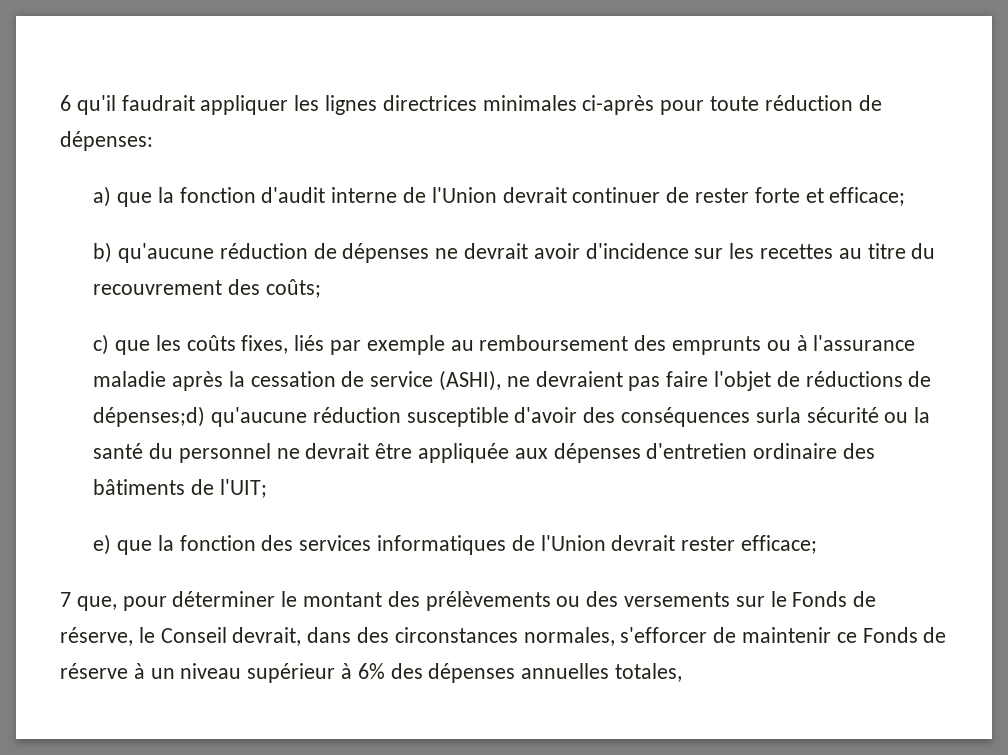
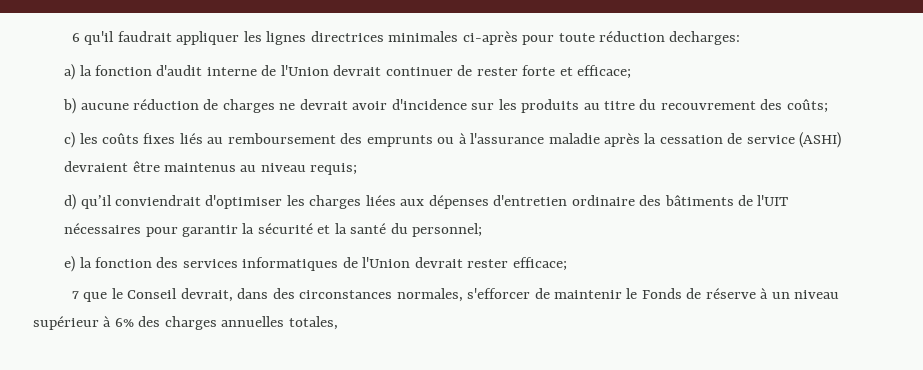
- 6 qu'il faudrait appliquer les lignes directrices minimales ci-après pour toute réduction de dépenses:
+ 6 qu'il faudrait appliquer les lignes directrices minimales ci-après pour toute réduction decharges:
- a) que la fonction d'audit interne de l'Union devrait continuer de rester forte et efficace;
+ a) la fonction d'audit interne de l'Union devrait continuer de rester forte et efficace;
- b) qu'aucune réduction de dépenses ne devrait avoir d'incidence sur les recettes au titre du recouvrement des coûts;
+ b) aucune réduction de charges ne devrait avoir d'incidence sur les produits au titre du recouvrement des coûts;
- c) que les coûts fixes, liés par exemple au remboursement des emprunts ou à l'assurance maladie après la cessation de service (ASHI), ne devraient pas faire l'objet de réductions de dépenses;d) qu'aucune réduction susceptible d'avoir des conséquences surla sécurité ou la santé du personnel ne devrait être appliquée aux dépenses d'entretien ordinaire des bâtiments de l'UIT;
+ c) les coûts fixes liés au remboursement des emprunts ou à l'assurance maladie après la cessation de service (ASHI) devraient être maintenus au niveau requis;
+ d) qu’il conviendrait d'optimiser les charges liées aux dépenses d'entretien ordinaire des bâtiments de l'UIT nécessaires pour garantir la sécurité et la santé du personnel;
- e) que la fonction des services informatiques de l'Union devrait rester efficace;
+ e) la fonction des services informatiques de l'Union devrait rester efficace;
- 7 que, pour déterminer le montant des prélèvements ou des versements sur le Fonds de réserve, le Conseil devrait, dans des circonstances normales, s'efforcer de maintenir ce Fonds de réserve à un niveau supérieur à 6% des dépenses annuelles totales,
+ 7 que le Conseil devrait, dans des circonstances normales, s'efforcer de maintenir le Fonds de réserve à un niveau supérieur à 6% des charges annuelles totales,

